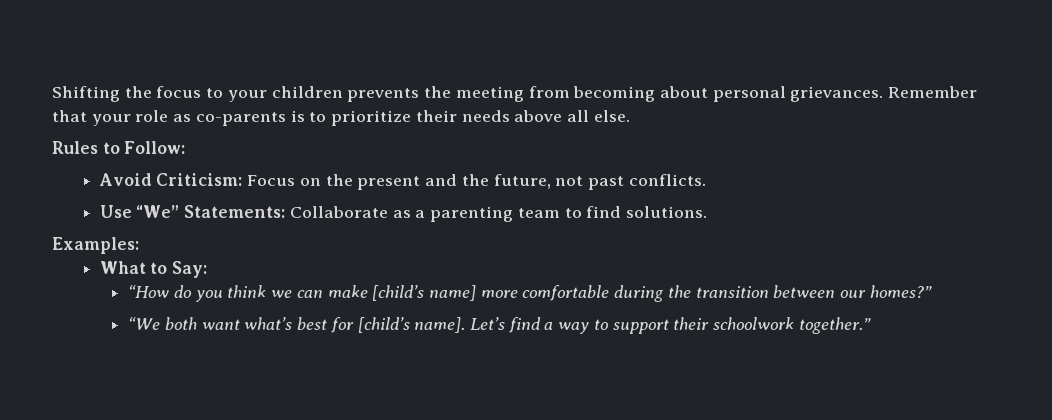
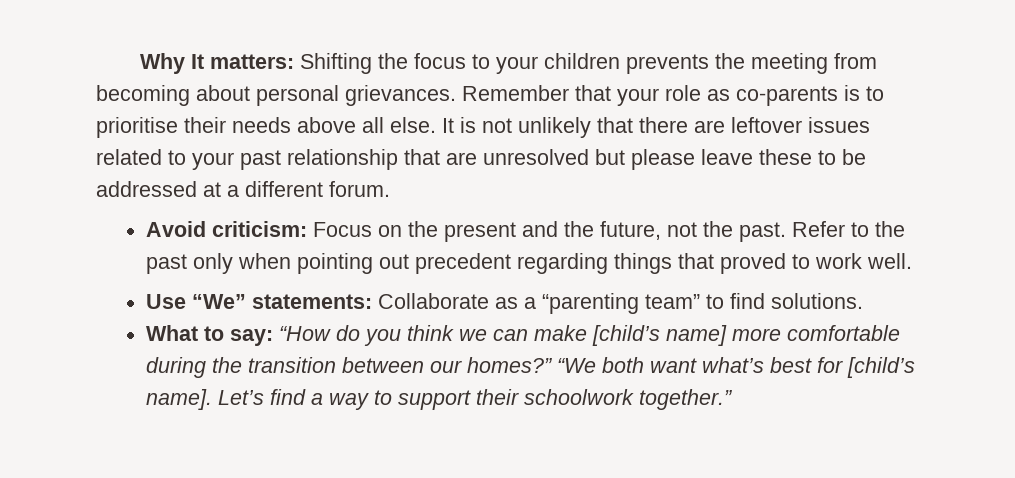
- Shifting the focus to your children prevents the meeting from becoming about personal grievances.
+ Why It matters: Shifting the focus to your children prevents the meeting from becoming about personal grievances.
- Remember that your role as co-parents is to prioritize their needs above all else.
- Rules to Follow:
+ Remember that your role as co-parents is to prioritise their needs above all else. It is not unlikely that there are leftover issues related to your past relationship that are unresolved but please leave these to be addressed at a different forum.
- Avoid Criticism: Focus on the present and the future, not past conflicts.
+ Avoid criticism: Focus on the present and the future, not the past. Refer to the past only when pointing out precedent regarding things that proved to work well.
- Use “We” Statements: Collaborate as a parenting team to find solutions.
+ Use “We” statements: Collaborate as a “parenting team” to find solutions.
- Examples:
- What to Say:
- “How do you think we can make [child’s name] more comfortable during the transition between our homes?”
- “We both want what’s best for [child’s name].
+ What to say: “How do you think we can make [child’s name] more comfortable during the transition between our homes?” “We both want what’s best for [child’s name].

